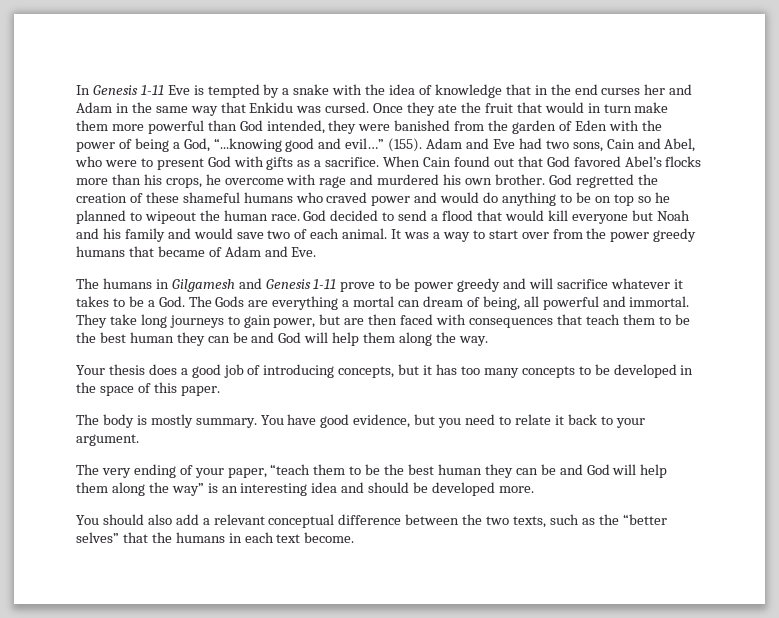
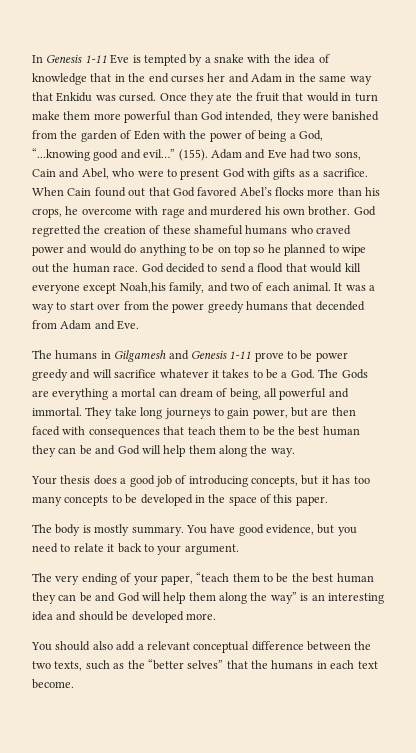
- God regretted the creation of these shameful humans who craved power and would do anything to be on top so he planned to wipeout the human race.
+ God regretted the creation of these shameful humans who craved power and would do anything to be on top so he planned to wipe out the human race.
- God decided to send a flood that would kill everyone but Noah and his family and would save two of each animal.
+ God decided to send a flood that would kill everyone except Noah,his family, and two of each animal.
- It was a way to start over from the power greedy humans that became of Adam and Eve.
+ It was a way to start over from the power greedy humans that decended from Adam and Eve.

